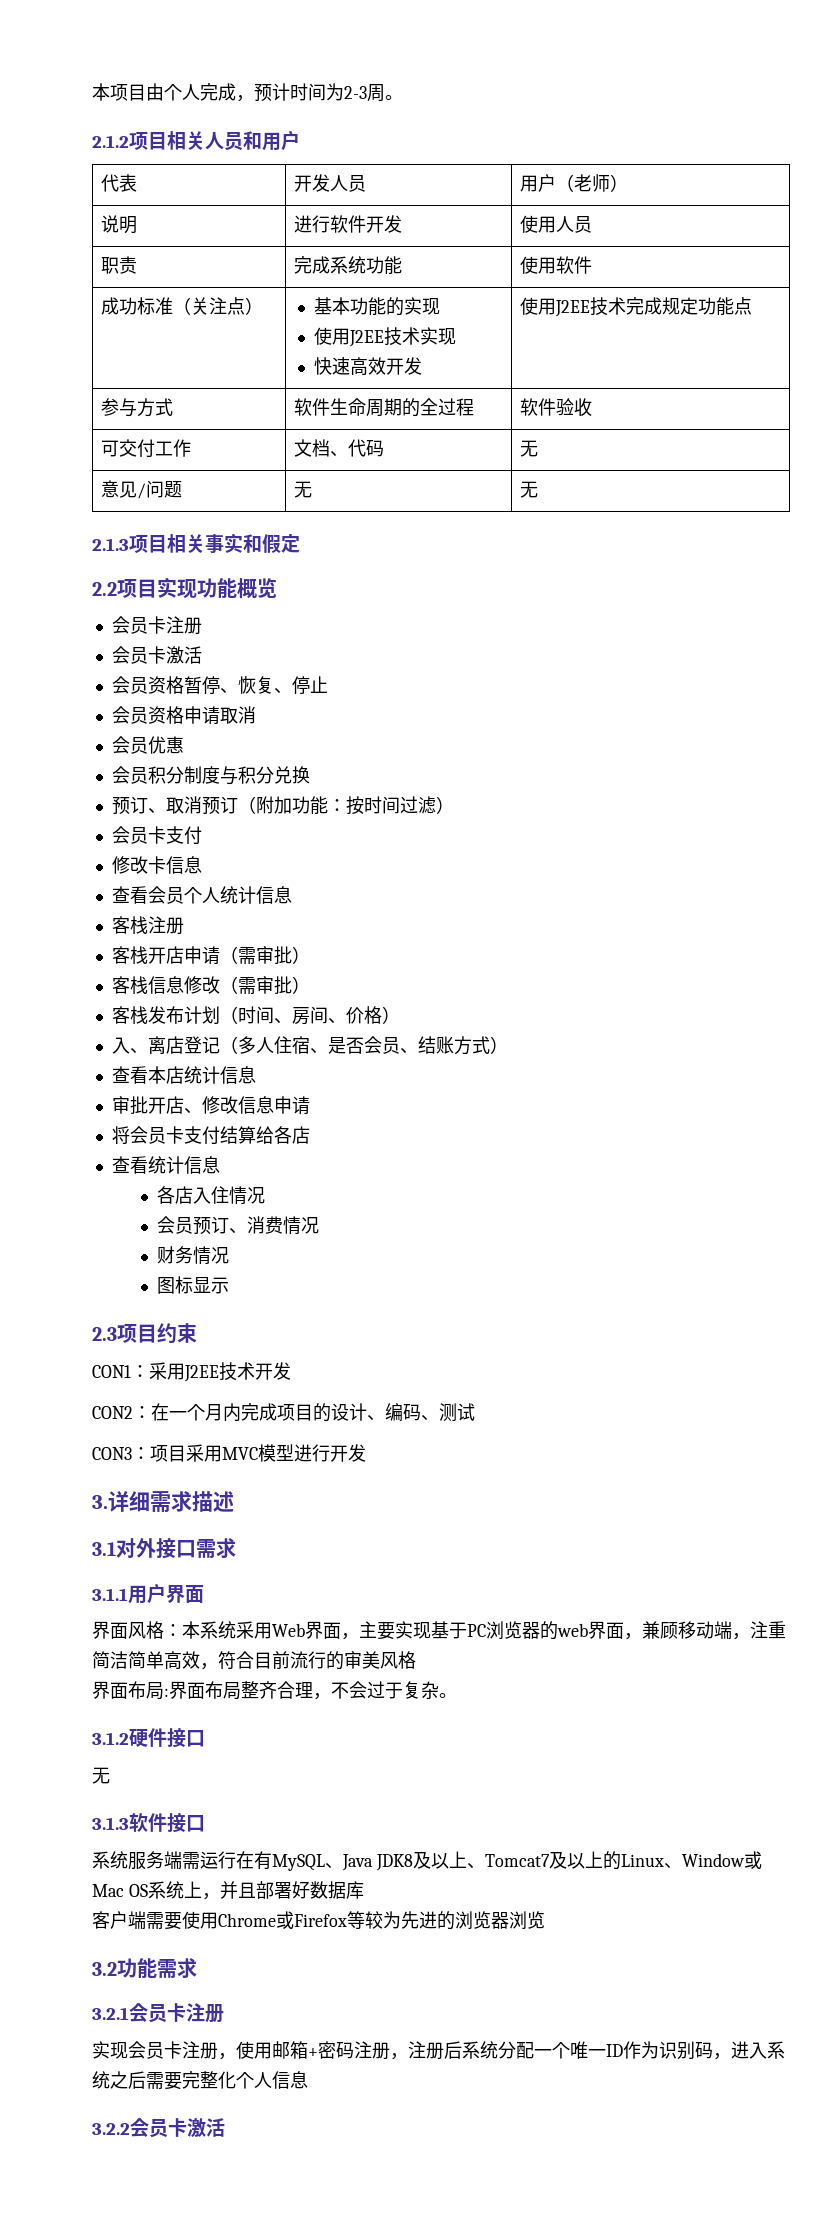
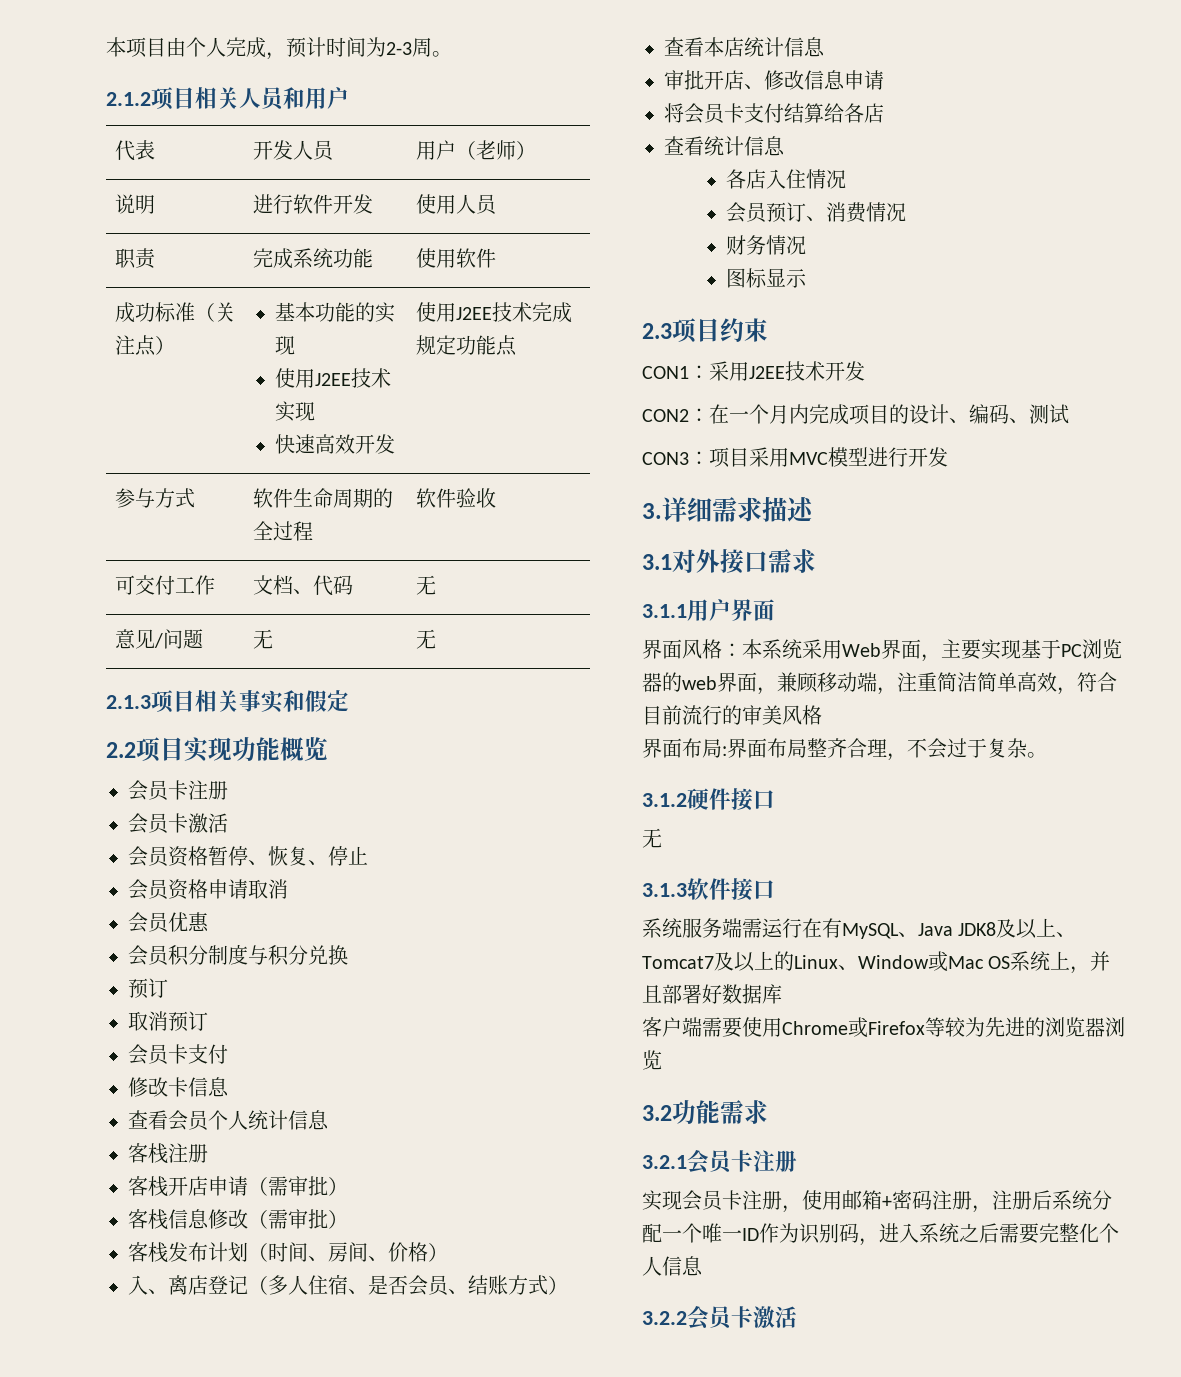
  会员积分制度与积分兑换
- 预订、取消预订（附加功能：按时间过滤）
+ 预订
+ 取消预订

